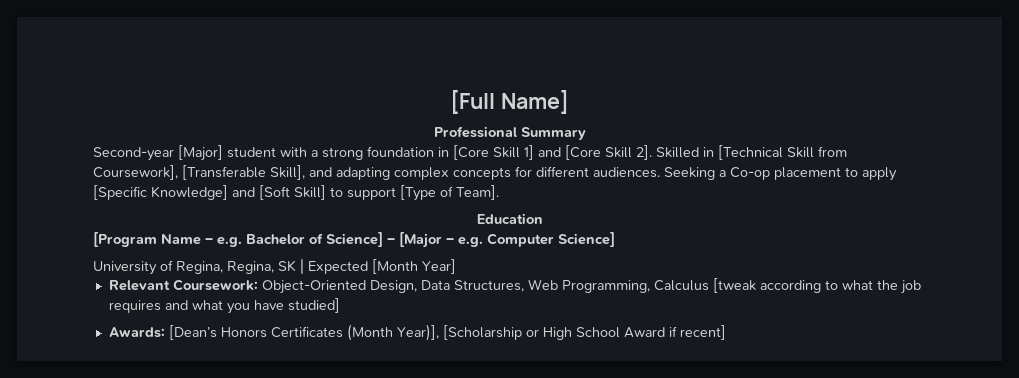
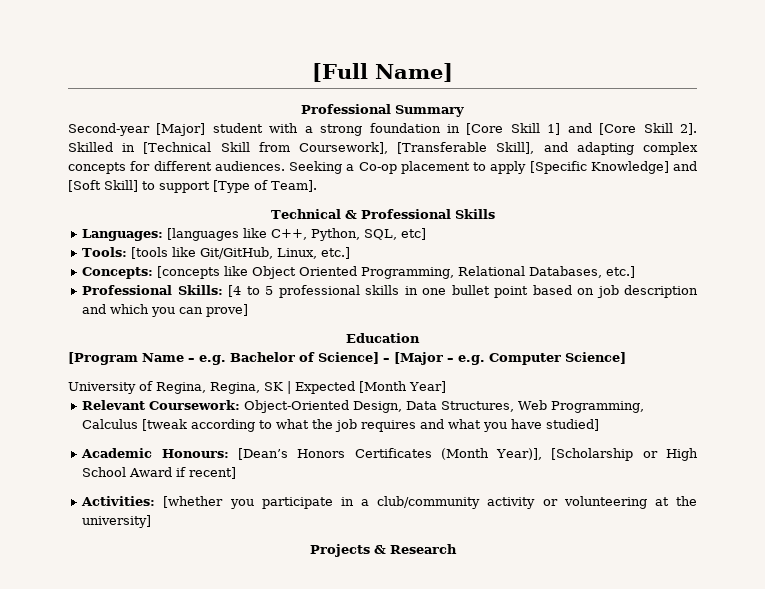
+ Technical & Professional Skills
+ Languages: [languages like C++, Python, SQL, etc]
+ Tools: [tools like Git/GitHub, Linux, etc.]
+ Concepts: [concepts like Object Oriented Programming, Relational Databases, etc.]
+ Professional Skills: [4 to 5 professional skills in one bullet point based on job description and which you can prove]
- Awards: [Dean’s Honors Certificates (Month Year)], [Scholarship or High School Award if recent]
+ Academic Honours: [Dean’s Honors Certificates (Month Year)], [Scholarship or High School Award if recent]
+ Activities: [whether you participate in a club/community activity or volunteering at the university]
+ Projects & Research

